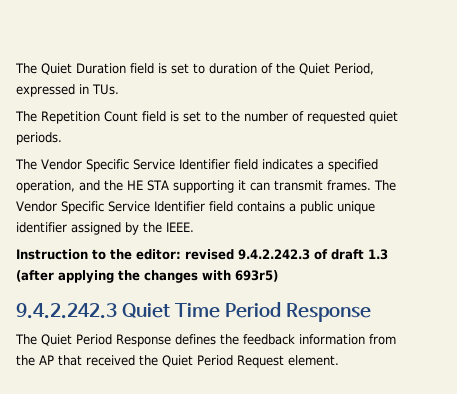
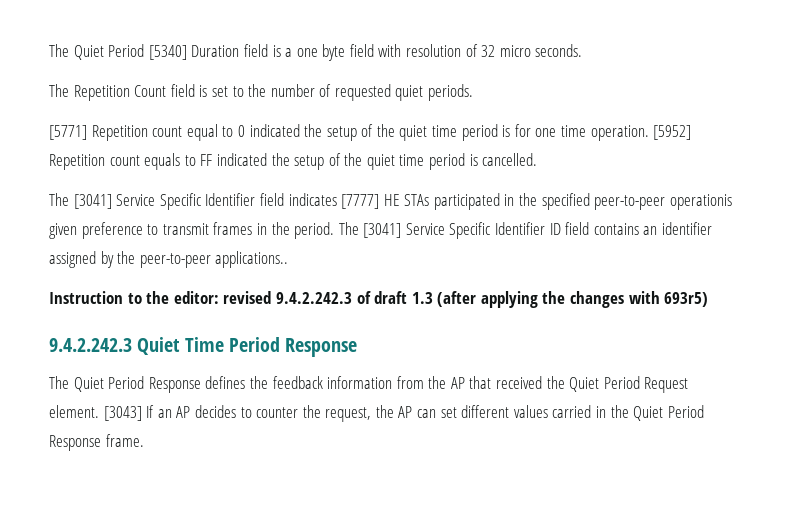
- The Quiet Duration field is set to duration of the Quiet Period, expressed in TUs.
+ The Quiet Period [5340] Duration field is a one byte field with resolution of 32 micro seconds.
- The Vendor Specific Service Identifier field indicates a specified operation, and the HE STA supporting it can transmit frames. The Vendor Specific Service Identifier field contains a public unique identifier assigned by the IEEE.
+ [5771] Repetition count equal to 0 indicated the setup of the quiet time period is for one time operation. [5952] Repetition count equals to FF indicated the setup of the quiet time period is cancelled.
+ The [3041] Service Specific Identifier field indicates [7777] HE STAs participated in the specified peer-to-peer operationis given preference to transmit frames in the period. The [3041] Service Specific Identifier ID field contains an identifier assigned by the peer-to-peer applications..
+ [3043] If an AP decides to counter the request, the AP can set different values carried in the Quiet Period Response frame.

